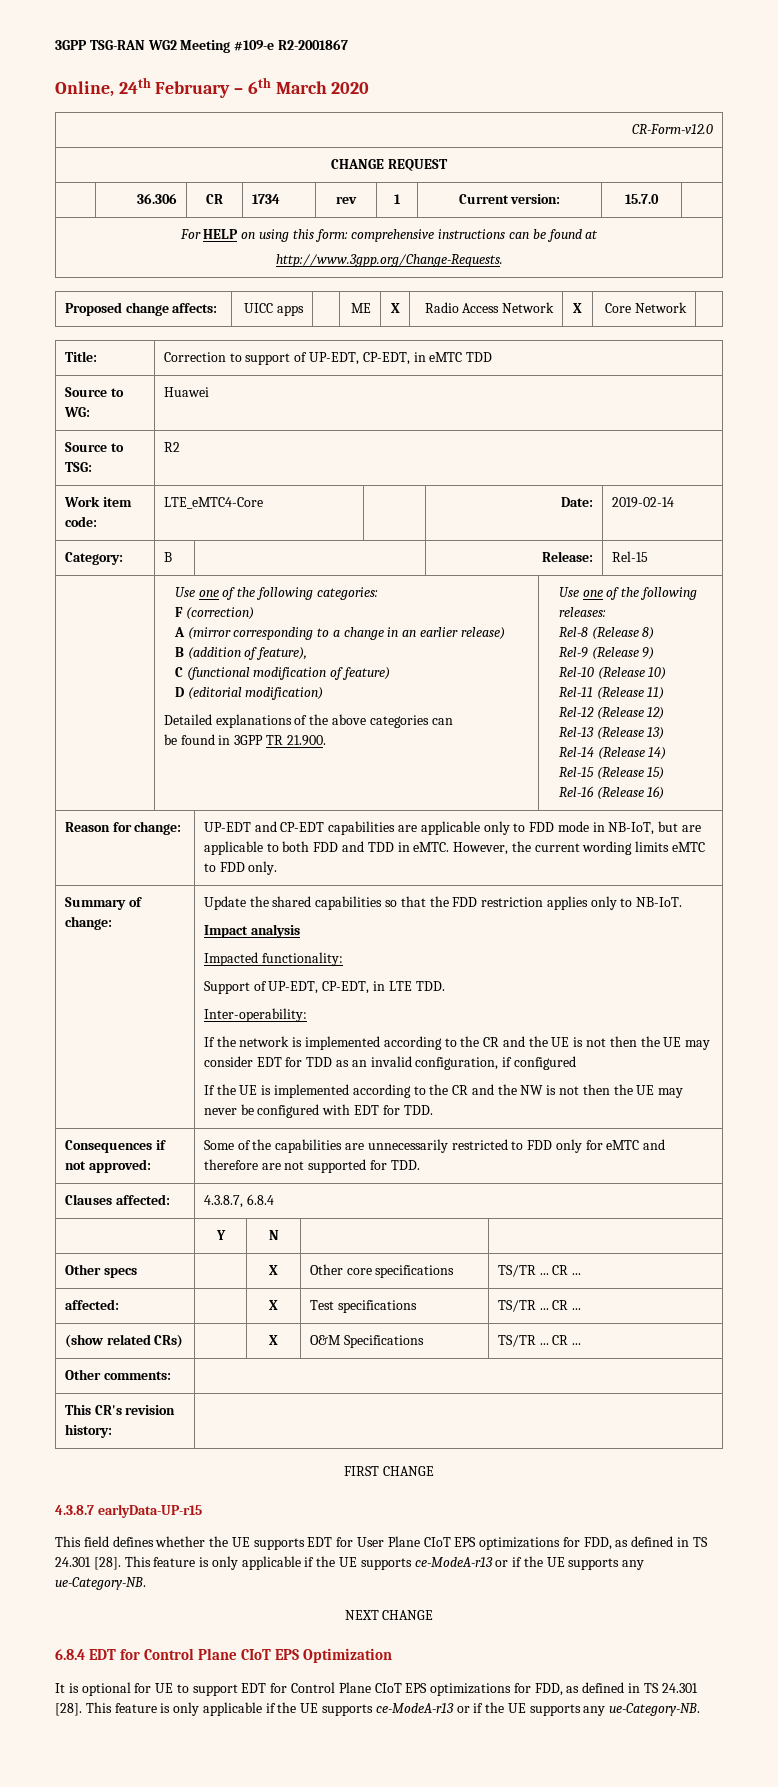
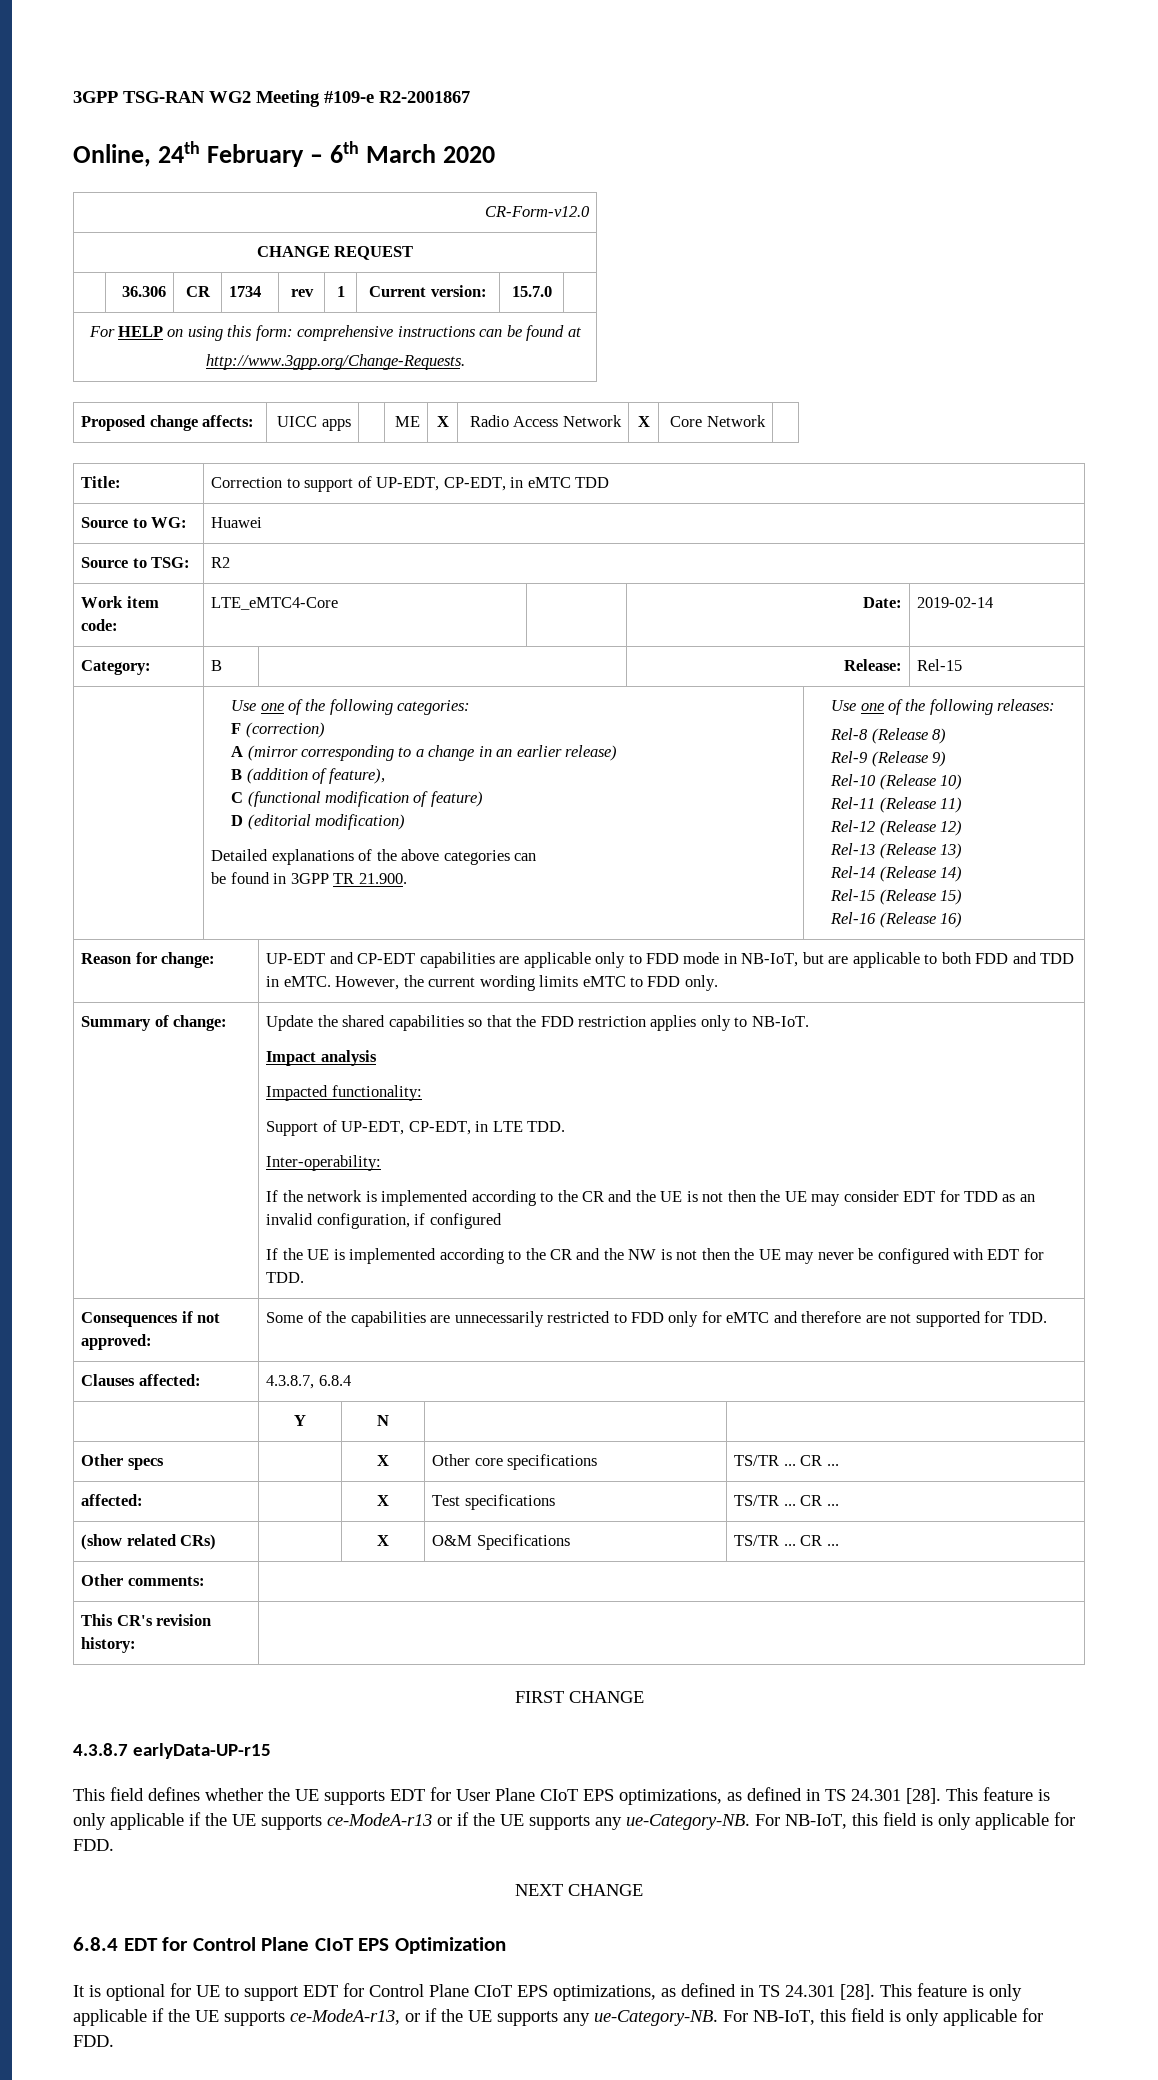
- This field defines whether the UE supports EDT for User Plane CIoT EPS optimizations for FDD, as defined in TS 24.301 [28]. This feature is only applicable if the UE supports ce-ModeA-r13 or if the UE supports any ue-Category-NB.
+ This field defines whether the UE supports EDT for User Plane CIoT EPS optimizations, as defined in TS 24.301 [28]. This feature is only applicable if the UE supports ce-ModeA-r13 or if the UE supports any ue-Category-NB. For NB-IoT, this field is only applicable for FDD.
- It is optional for UE to support EDT for Control Plane CIoT EPS optimizations for FDD, as defined in TS 24.301 [28]. This feature is only applicable if the UE supports ce-ModeA-r13 or if the UE supports any ue-Category-NB.
+ It is optional for UE to support EDT for Control Plane CIoT EPS optimizations, as defined in TS 24.301 [28]. This feature is only applicable if the UE supports ce-ModeA-r13, or if the UE supports any ue-Category-NB. For NB-IoT, this field is only applicable for FDD.

